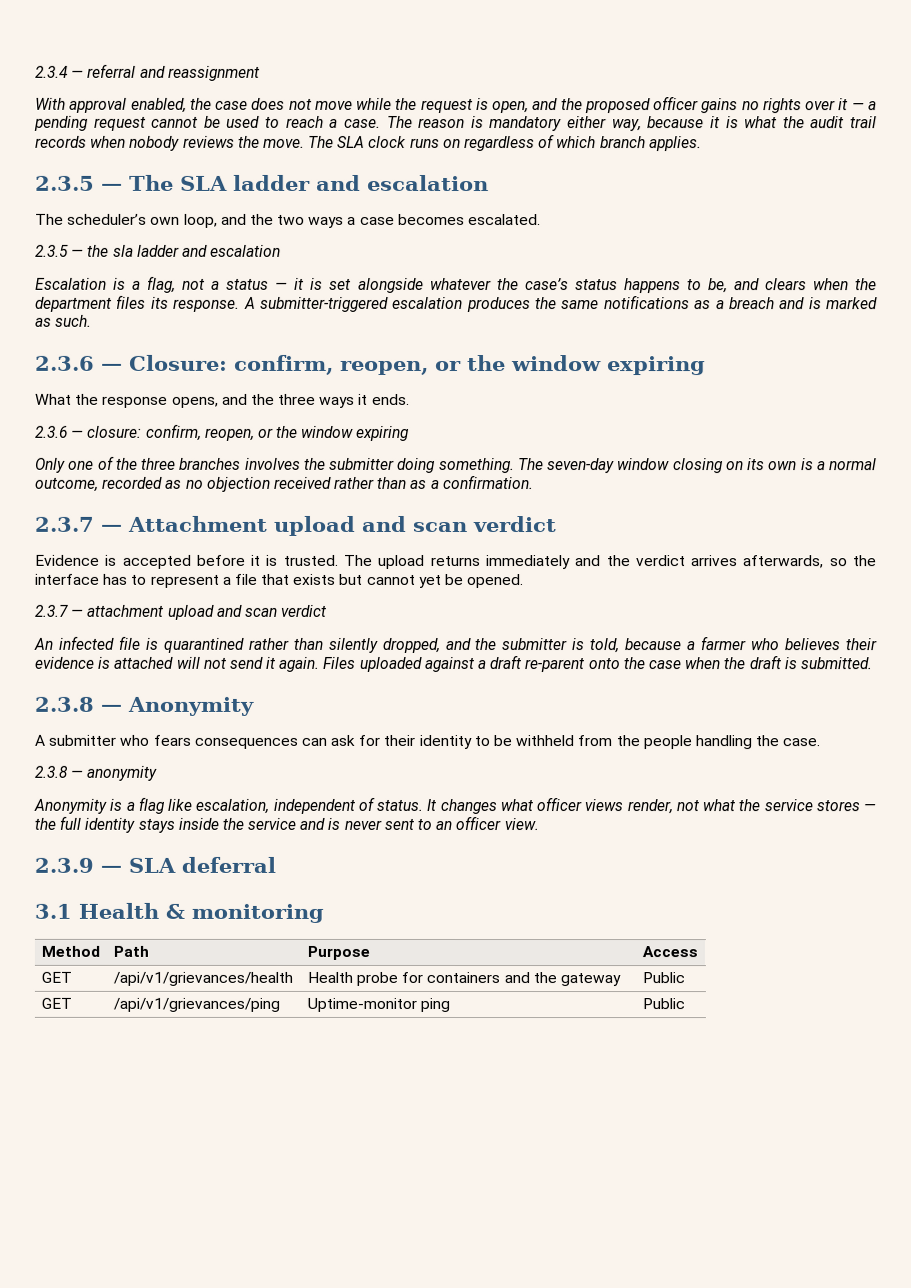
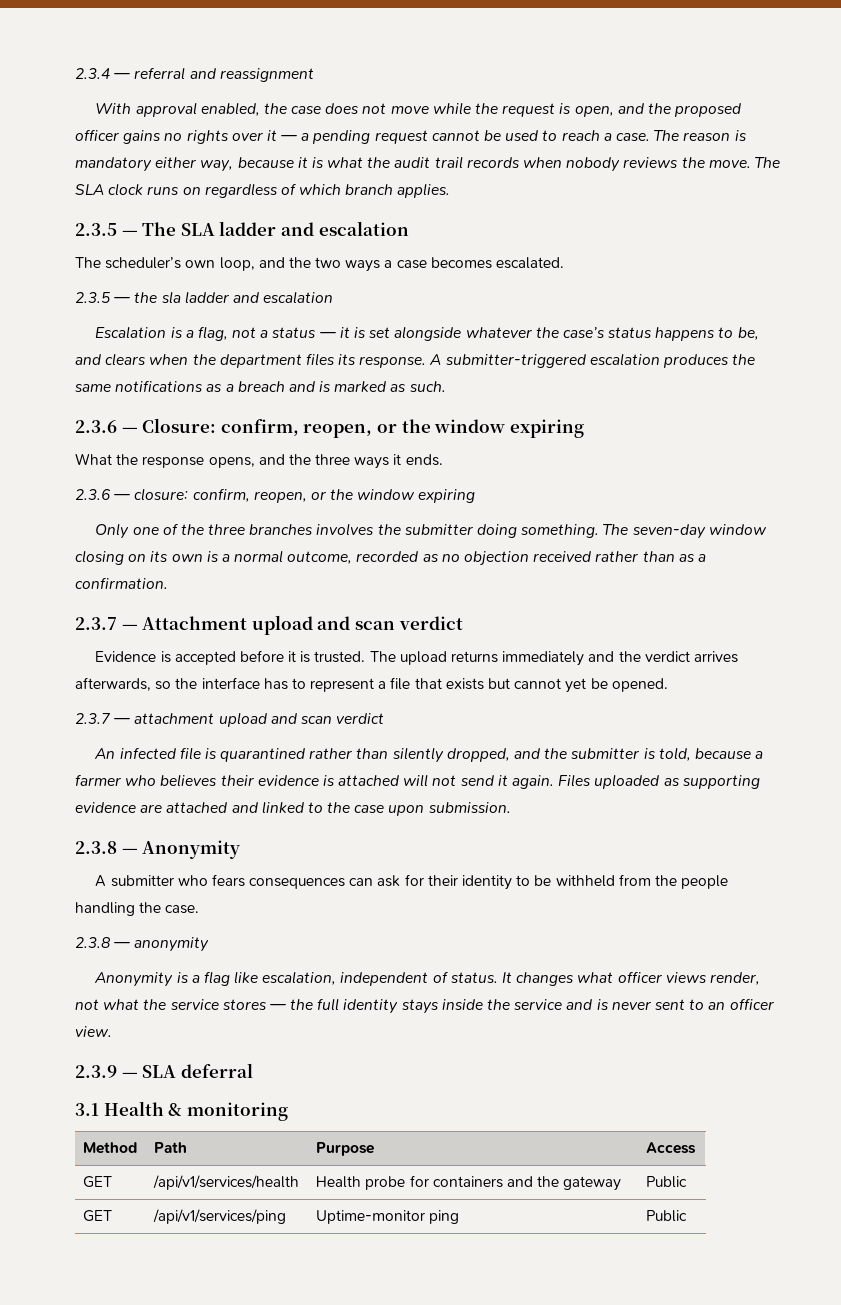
- Files uploaded against a draft re-parent onto the case when the draft is submitted.
+ Files uploaded as supporting evidence are attached and linked to the case upon submission.
- GET | /api/v1/grievances/health | Health probe for containers and the gateway | Public
+ GET | /api/v1/services/health | Health probe for containers and the gateway | Public
- GET | /api/v1/grievances/ping | Uptime-monitor ping | Public
+ GET | /api/v1/services/ping | Uptime-monitor ping | Public

